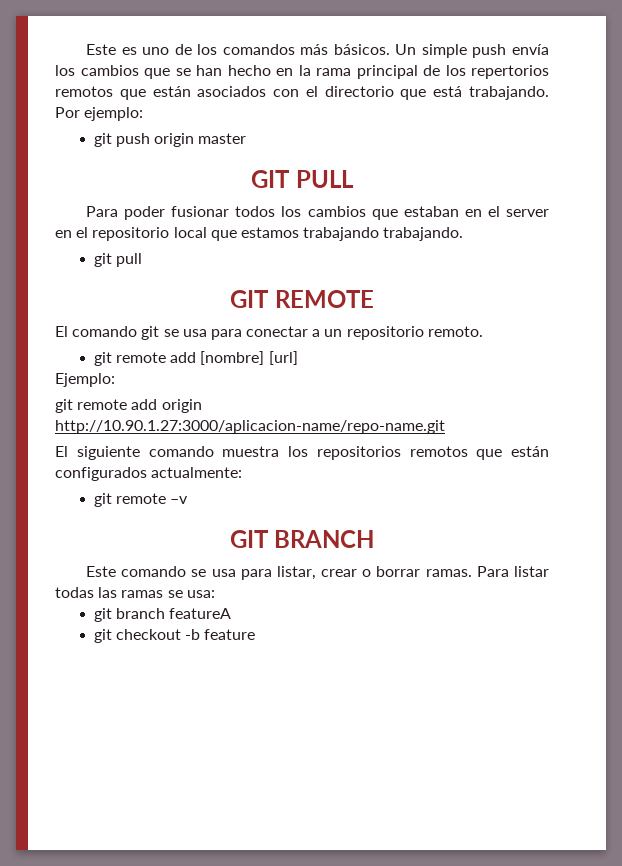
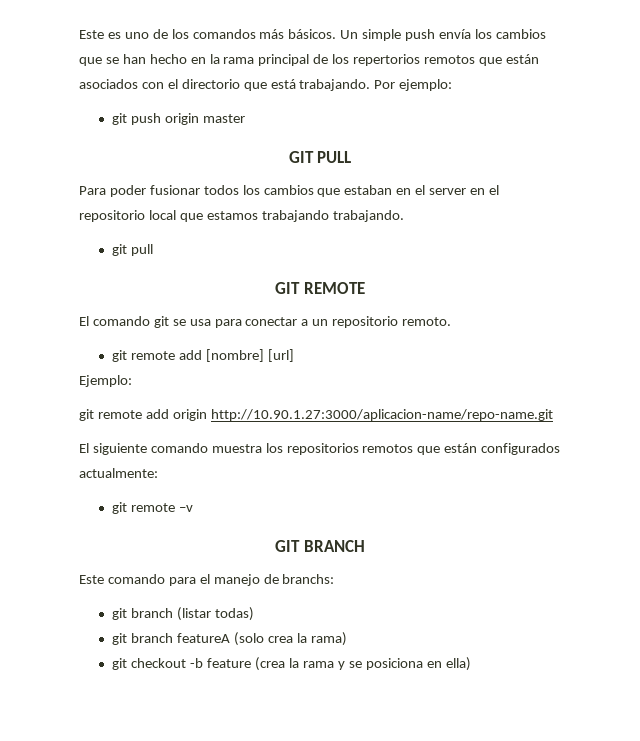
- Este comando se usa para listar, crear o borrar ramas. Para listar todas las ramas se usa:
+ Este comando para el manejo de branchs:
+ git branch (listar todas)
- git branch featureA
+ git branch featureA (solo crea la rama)
- git checkout -b feature
+ git checkout -b feature (crea la rama y se posiciona en ella)

